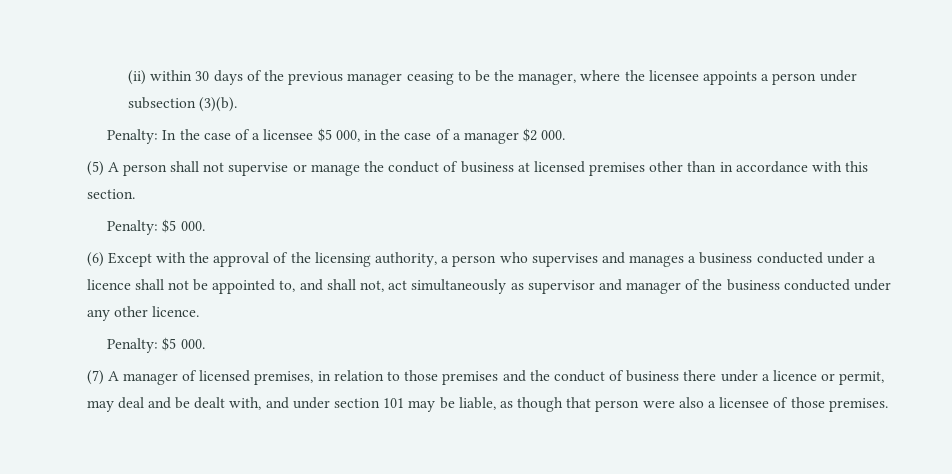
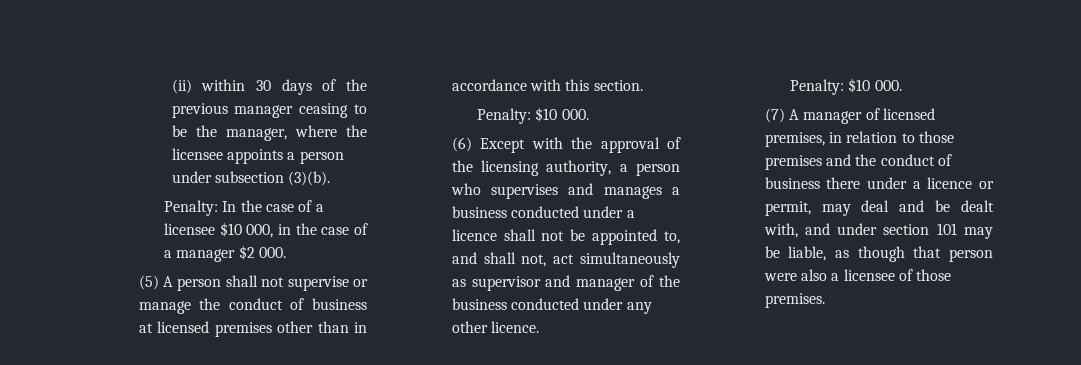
- Penalty: In the case of a licensee $5 000, in the case of a manager $2 000.
+ Penalty: In the case of a licensee $10 000, in the case of a manager $2 000.
  (5) A person shall not supervise or manage the conduct of business at licensed premises other than in accordance with this section.
- Penalty: $5 000.
+ Penalty: $10 000.
  (6) Except with the approval of the licensing authority, a person who supervises and manages a business conducted under a licence shall not be appointed to, and shall not, act simultaneously as supervisor and manager of the business conducted under any other licence.
- Penalty: $5 000.
+ Penalty: $10 000.

